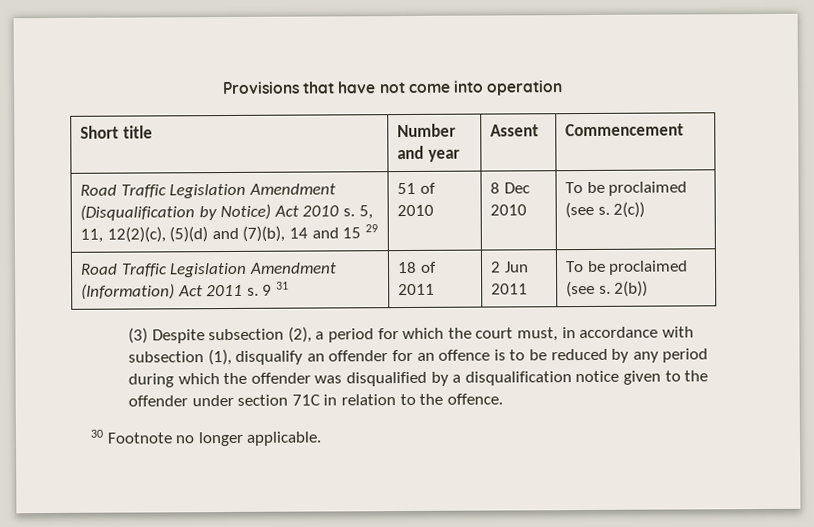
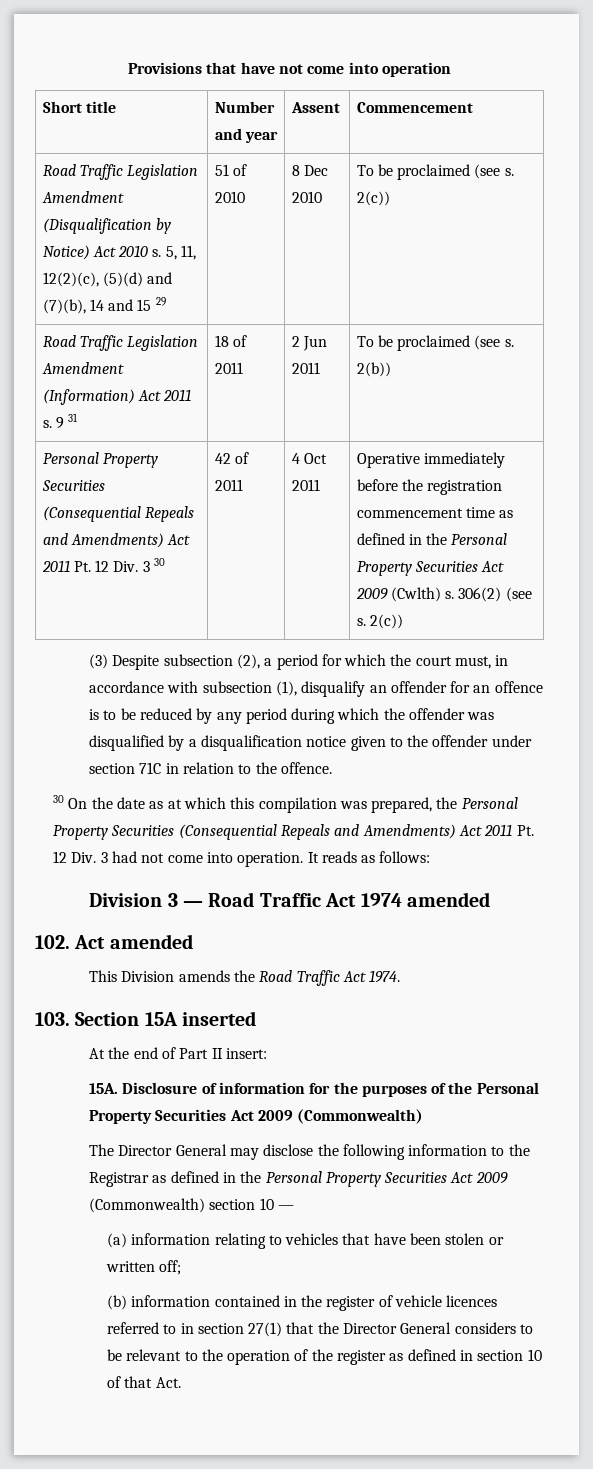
+ Personal Property Securities (Consequential Repeals and Amendments) Act 2011 Pt. 12 Div. 3 30 | 42 of 2011 | 4 Oct 2011 | Operative immediately before the registration commencement time as defined in the Personal Property Securities Act 2009 (Cwlth) s. 306(2) (see s. 2(c))
- 30 Footnote no longer applicable.
+ 30 On the date as at which this compilation was prepared, the Personal Property Securities (Consequential Repeals and Amendments) Act 2011 Pt. 12 Div. 3 had not come into operation. It reads as follows:
+ Division 3 — Road Traffic Act 1974 amended
+ 102. Act amended
+ This Division amends the Road Traffic Act 1974.
+ 103. Section 15A inserted
+ At the end of Part II insert:
+ 15A. Disclosure of information for the purposes of the Personal Property Securities Act 2009 (Commonwealth)
+ The Director General may disclose the following information to the Registrar as defined in the Personal Property Securities Act 2009 (Commonwealth) section 10 —
+ (a) information relating to vehicles that have been stolen or written off;
+ (b) information contained in the register of vehicle licences referred to in section 27(1) that the Director General considers to be relevant to the operation of the register as defined in section 10 of that Act.

